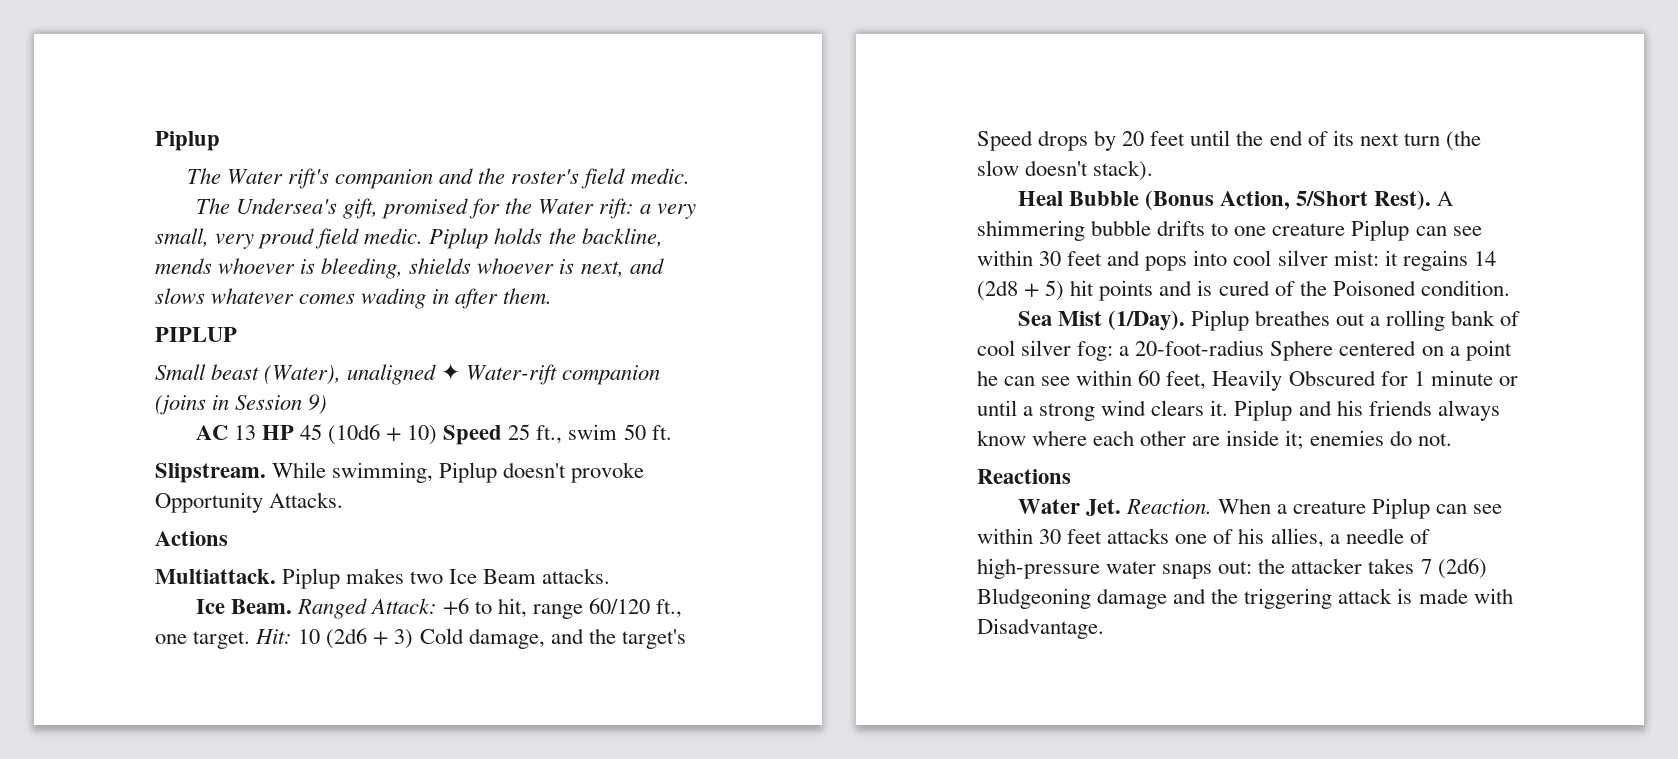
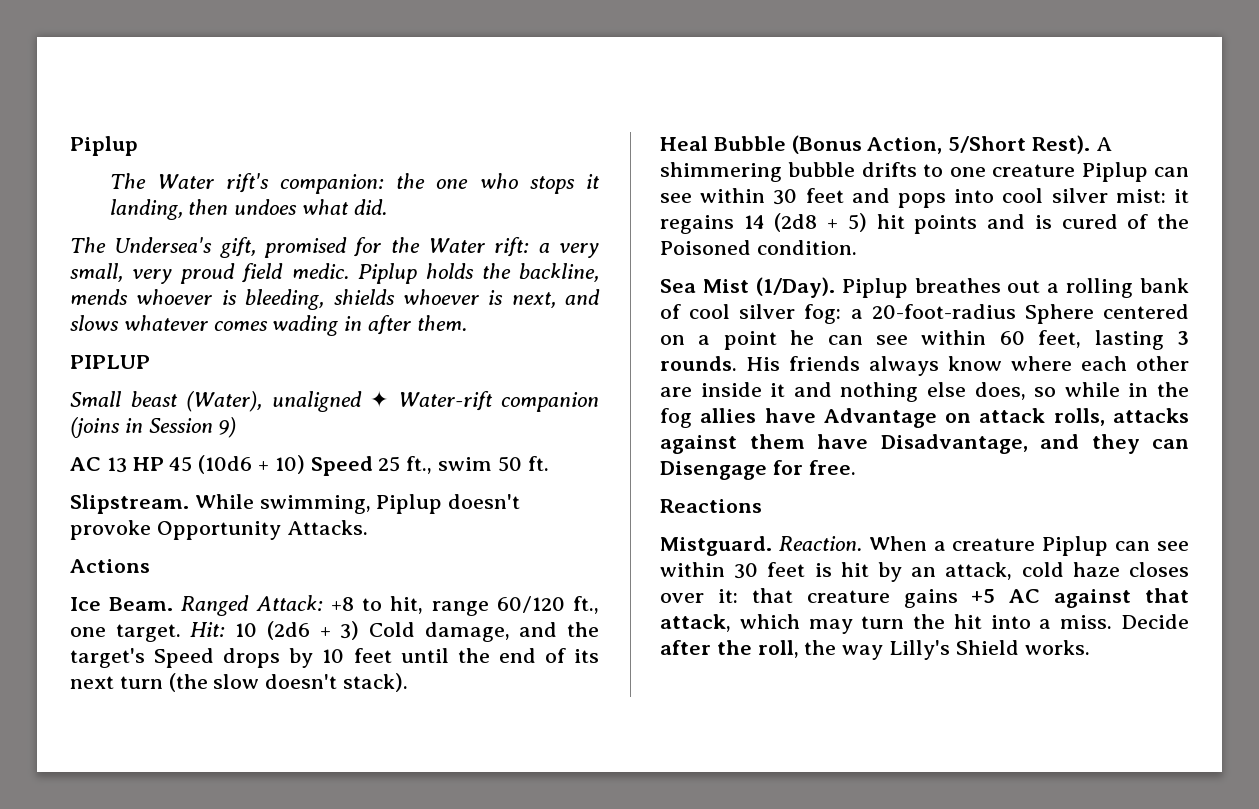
- The Water rift's companion and the roster's field medic.
+ The Water rift's companion: the one who stops it landing, then undoes what did.
- Multiattack. Piplup makes two Ice Beam attacks.
- Ranged Attack: +6 to hit, range 60/120 ft., one target.
+ Ranged Attack: +8 to hit, range 60/120 ft., one target.
- Hit: 10 (2d6 + 3) Cold damage, and the target's Speed drops by 20 feet until the end of its next turn (the slow doesn't stack).
+ Hit: 10 (2d6 + 3) Cold damage, and the target's Speed drops by 10 feet until the end of its next turn (the slow doesn't stack).
- Piplup breathes out a rolling bank of cool silver fog: a 20-foot-radius Sphere centered on a point he can see within 60 feet, Heavily Obscured for 1 minute or until a strong wind clears it. Piplup and his friends always know where each other are inside it; enemies do not.
+ Piplup breathes out a rolling bank of cool silver fog: a 20-foot-radius Sphere centered on a point he can see within 60 feet, lasting 3 rounds. His friends always know where each other are inside it and nothing else does, so while in the fog allies have Advantage on attack rolls, attacks against them have Disadvantage, and they can Disengage for free.
- Water Jet. Reaction.
+ Mistguard. Reaction.
- When a creature Piplup can see within 30 feet attacks one of his allies, a needle of high-pressure water snaps out: the attacker takes 7 (2d6) Bludgeoning damage and the triggering attack is made with Disadvantage.
+ When a creature Piplup can see within 30 feet is hit by an attack, cold haze closes over it: that creature gains +5 AC against that attack, which may turn the hit into a miss. Decide after the roll, the way Lilly's Shield works.

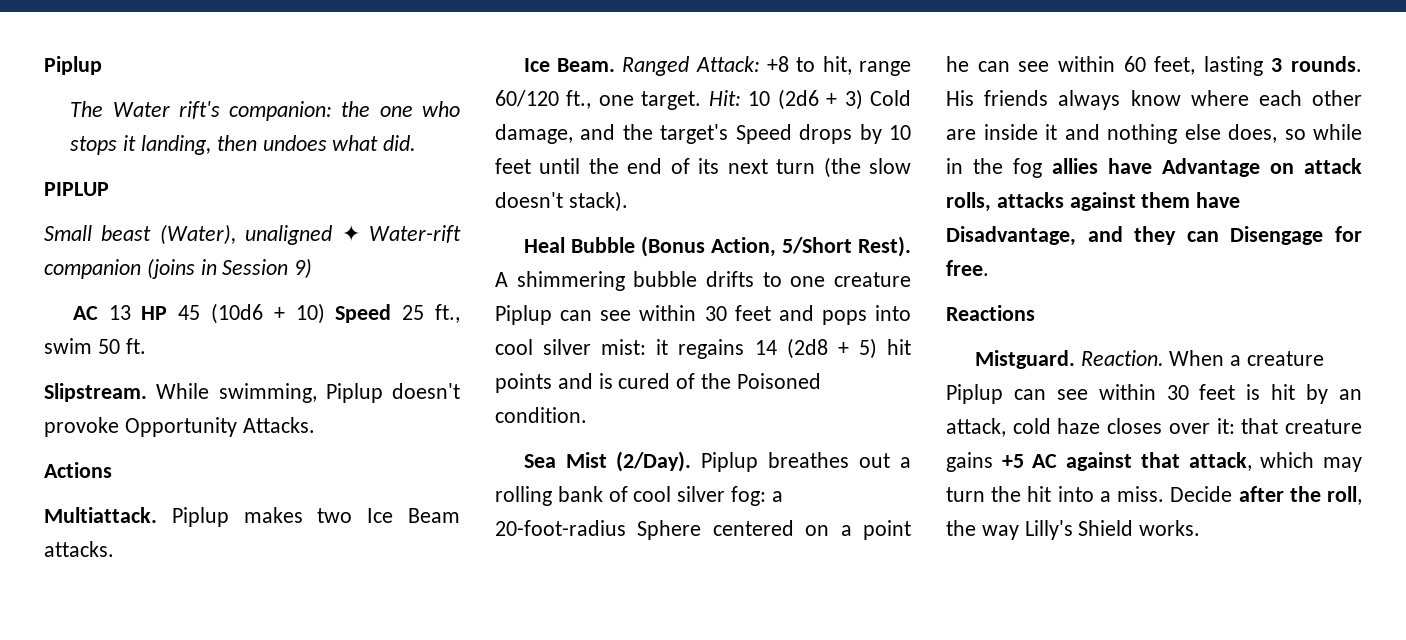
- The Undersea's gift, promised for the Water rift: a very small, very proud field medic. Piplup holds the backline, mends whoever is bleeding, shields whoever is next, and slows whatever comes wading in after them.
+ Multiattack. Piplup makes two Ice Beam attacks.
- Sea Mist (1/Day).
+ Sea Mist (2/Day).

